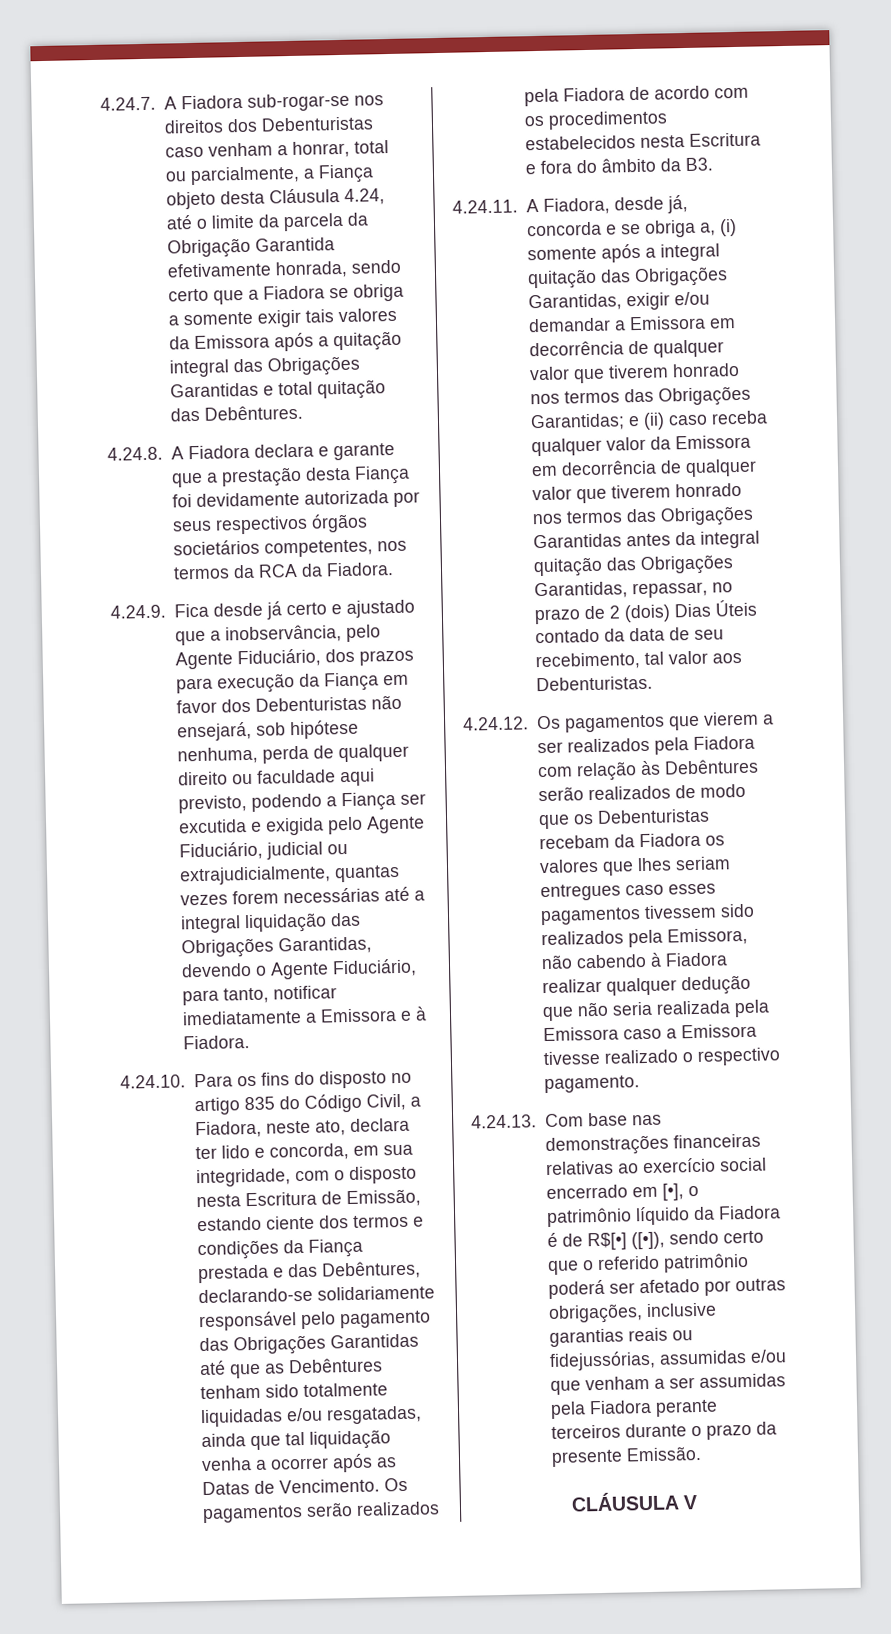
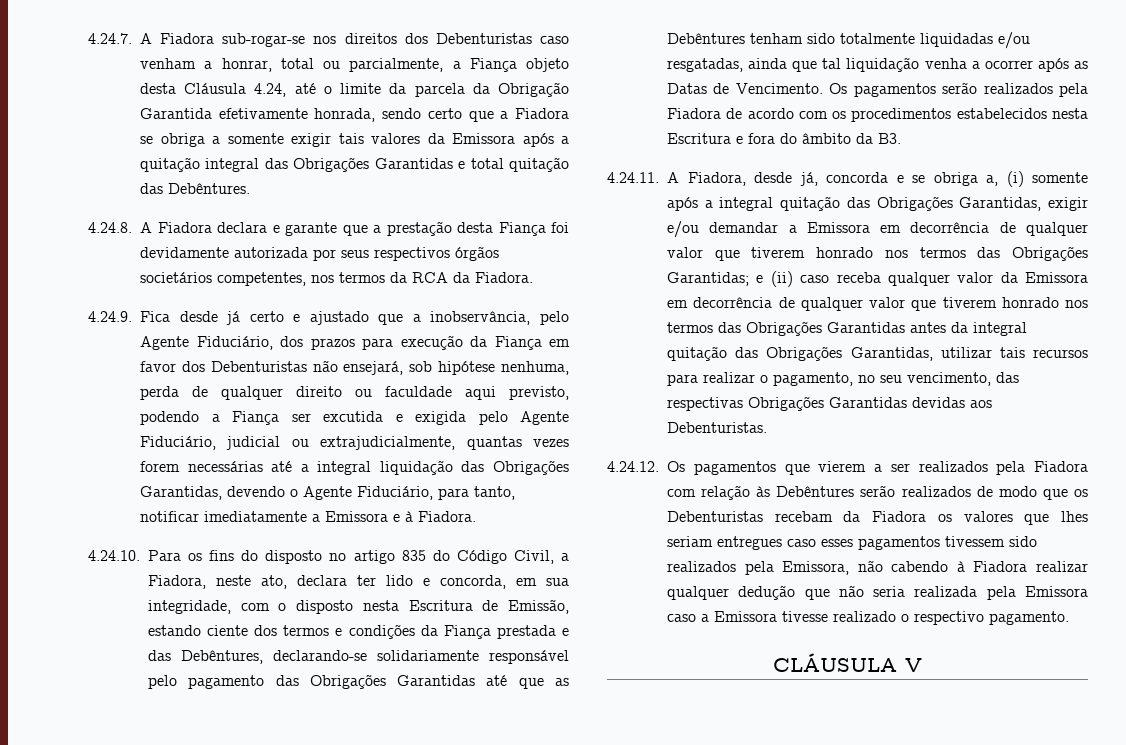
- e (ii) caso receba qualquer valor da Emissora em decorrência de qualquer valor que tiverem honrado nos termos das Obrigações Garantidas antes da integral quitação das Obrigações Garantidas, repassar, no prazo de 2 (dois) Dias Úteis contado da data de seu recebimento, tal valor aos Debenturistas.
+ e (ii) caso receba qualquer valor da Emissora em decorrência de qualquer valor que tiverem honrado nos termos das Obrigações Garantidas antes da integral quitação das Obrigações Garantidas, utilizar tais recursos para realizar o pagamento, no seu vencimento, das respectivas Obrigações Garantidas devidas aos Debenturistas.
- 4.24.13. Com base nas demonstrações financeiras relativas ao exercício social encerrado em [•], o patrimônio líquido da Fiadora é de R$[•] ([•]), sendo certo que o referido patrimônio poderá ser afetado por outras obrigações, inclusive garantias reais ou fidejussórias, assumidas e/ou que venham a ser assumidas pela Fiadora perante terceiros durante o prazo da presente Emissão.

